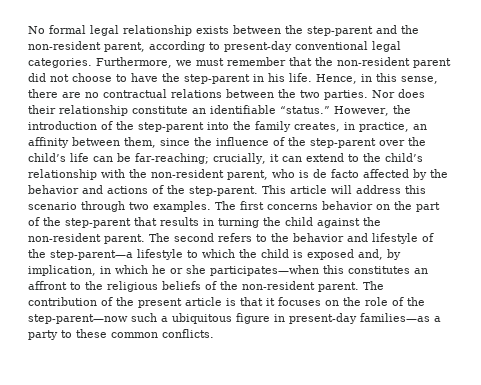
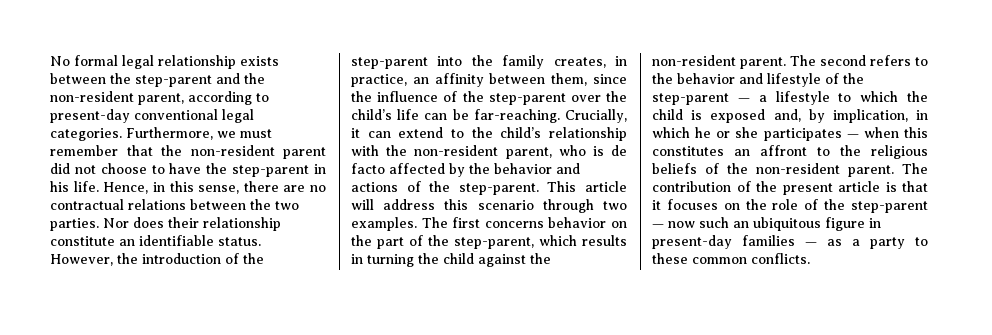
- Nor does their relationship constitute an identifiable “status.”
+ Nor does their relationship constitute an identifiable status.
- However, the introduction of the step-parent into the family creates, in practice, an affinity between them, since the influence of the step-parent over the child’s life can be far-reaching; crucially, it can extend to the child’s relationship with the non-resident parent, who is de facto affected by the behavior and actions of the step-parent.
+ However, the introduction of the step-parent into the family creates, in practice, an affinity between them, since the influence of the step-parent over the child’s life can be far-reaching. Crucially, it can extend to the child’s relationship with the non-resident parent, who is de facto affected by the behavior and actions of the step-parent.
- The first concerns behavior on the part of the step-parent that results in turning the child against the non-resident parent.
+ The first concerns behavior on the part of the step-parent, which results in turning the child against the non-resident parent.
- The second refers to the behavior and lifestyle of the step-parent—a lifestyle to which the child is exposed and, by implication, in which he or she participates—when this constitutes an affront to the religious beliefs of the non-resident parent.
+ The second refers to the behavior and lifestyle of the step-parent — a lifestyle to which the child is exposed and, by implication, in which he or she participates — when this constitutes an affront to the religious beliefs of the non-resident parent.
- The contribution of the present article is that it focuses on the role of the step-parent—now such a ubiquitous figure in present-day families—as a party to these common conflicts.
+ The contribution of the present article is that it focuses on the role of the step-parent — now such an ubiquitous figure in present-day families — as a party to these common conflicts.

